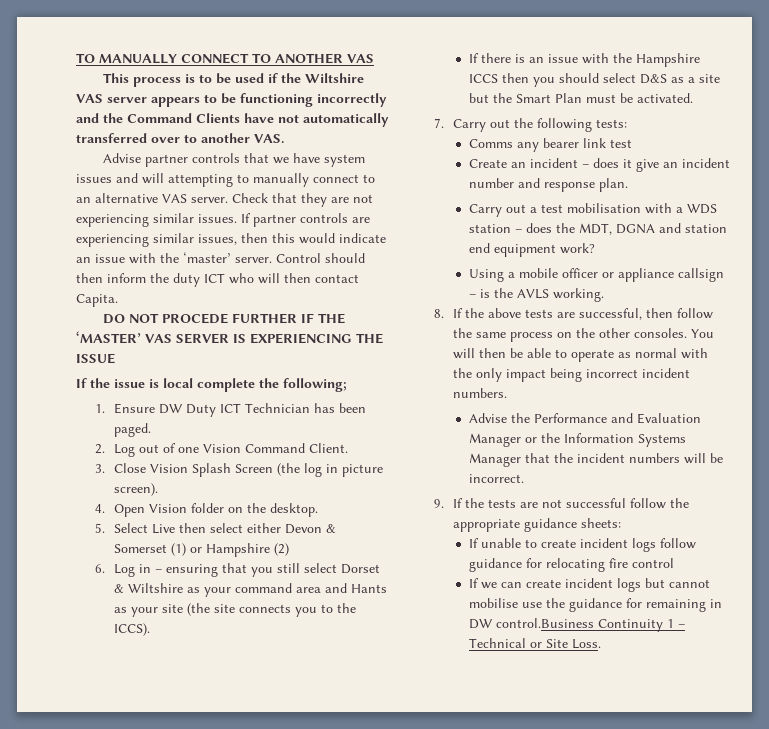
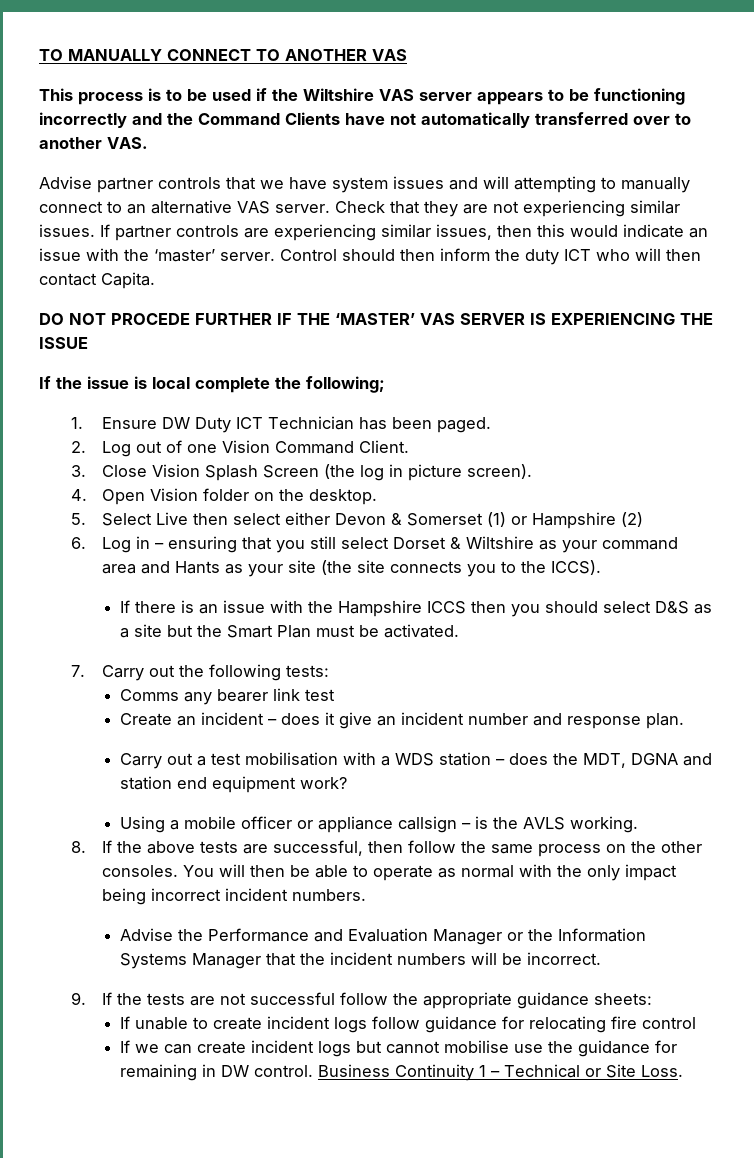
- If we can create incident logs but cannot mobilise use the guidance for remaining in DW control.Business Continuity 1 – Technical or Site Loss.
+ If we can create incident logs but cannot mobilise use the guidance for remaining in DW control. Business Continuity 1 – Technical or Site Loss.

